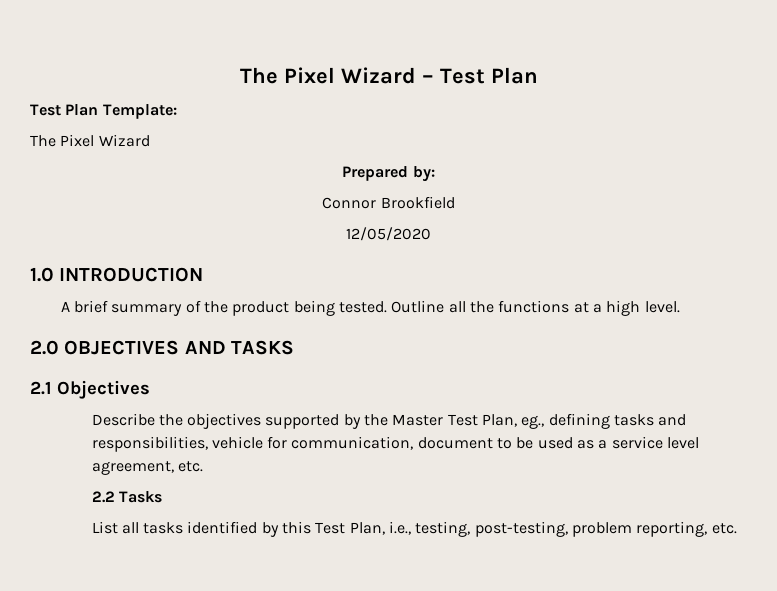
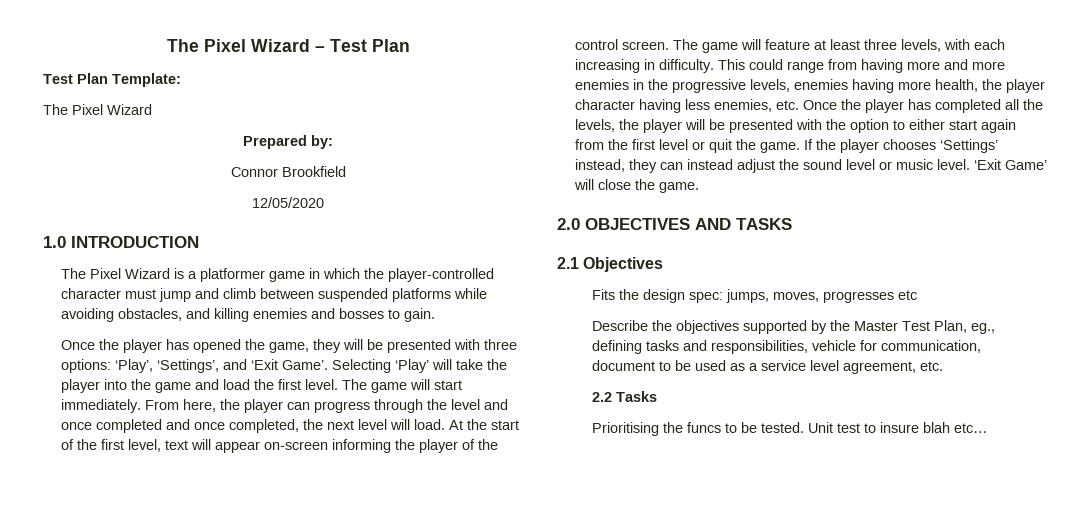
- A brief summary of the product being tested. Outline all the functions at a high level.
+ The Pixel Wizard is a platformer game in which the player-controlled character must jump and climb between suspended platforms while avoiding obstacles, and killing enemies and bosses to gain.
+ Once the player has opened the game, they will be presented with three options: ‘Play’, ‘Settings’, and ‘Exit Game’. Selecting ‘Play’ will take the player into the game and load the first level. The game will start immediately. From here, the player can progress through the level and once completed and once completed, the next level will load. At the start of the first level, text will appear on-screen informing the player of the control screen. The game will feature at least three levels, with each increasing in difficulty. This could range from having more and more enemies in the progressive levels, enemies having more health, the player character having less enemies, etc. Once the player has completed all the levels, the player will be presented with the option to either start again from the first level or quit the game. If the player chooses ‘Settings’ instead, they can instead adjust the sound level or music level. ‘Exit Game’ will close the game.
+ Fits the design spec: jumps, moves, progresses etc
- List all tasks identified by this Test Plan, i.e., testing, post-testing, problem reporting, etc.
+ Prioritising the funcs to be tested. Unit test to insure blah etc…

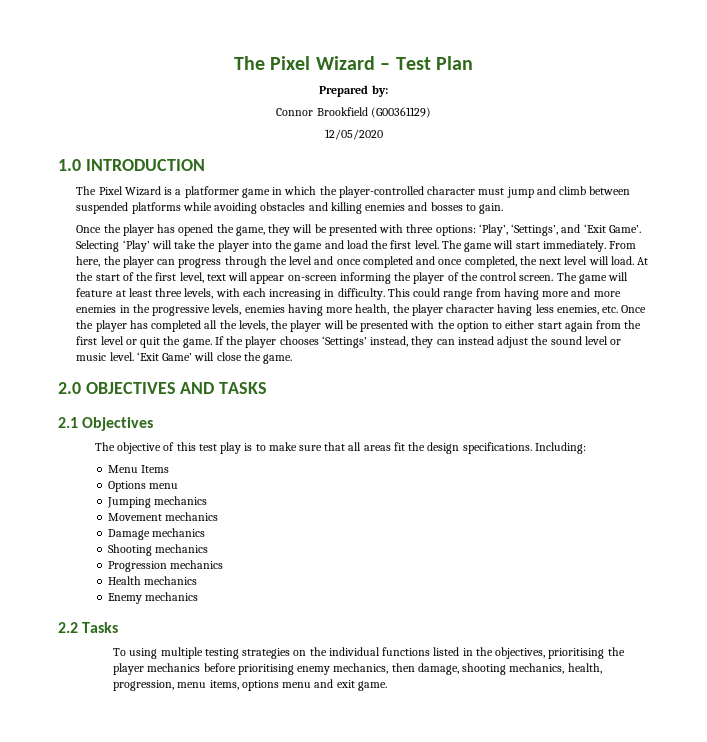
- Test Plan Template:
- The Pixel Wizard
- Connor Brookfield
+ Connor Brookfield (G00361129)
- The Pixel Wizard is a platformer game in which the player-controlled character must jump and climb between suspended platforms while avoiding obstacles, and killing enemies and bosses to gain.
+ The Pixel Wizard is a platformer game in which the player-controlled character must jump and climb between suspended platforms while avoiding obstacles and killing enemies and bosses to gain.
- Fits the design spec: jumps, moves, progresses etc
- Describe the objectives supported by the Master Test Plan, eg., defining tasks and responsibilities, vehicle for communication, document to be used as a service level agreement, etc.
+ The objective of this test play is to make sure that all areas fit the design specifications. Including:
+ Menu Items
+ Options menu
+ Jumping mechanics
+ Movement mechanics
+ Damage mechanics
+ Shooting mechanics
+ Progression mechanics
+ Health mechanics
+ Enemy mechanics
  2.2 Tasks
- Prioritising the funcs to be tested. Unit test to insure blah etc…
+ To using multiple testing strategies on the individual functions listed in the objectives, prioritising the player mechanics before prioritising enemy mechanics, then damage, shooting mechanics, health, progression, menu items, options menu and exit game.

